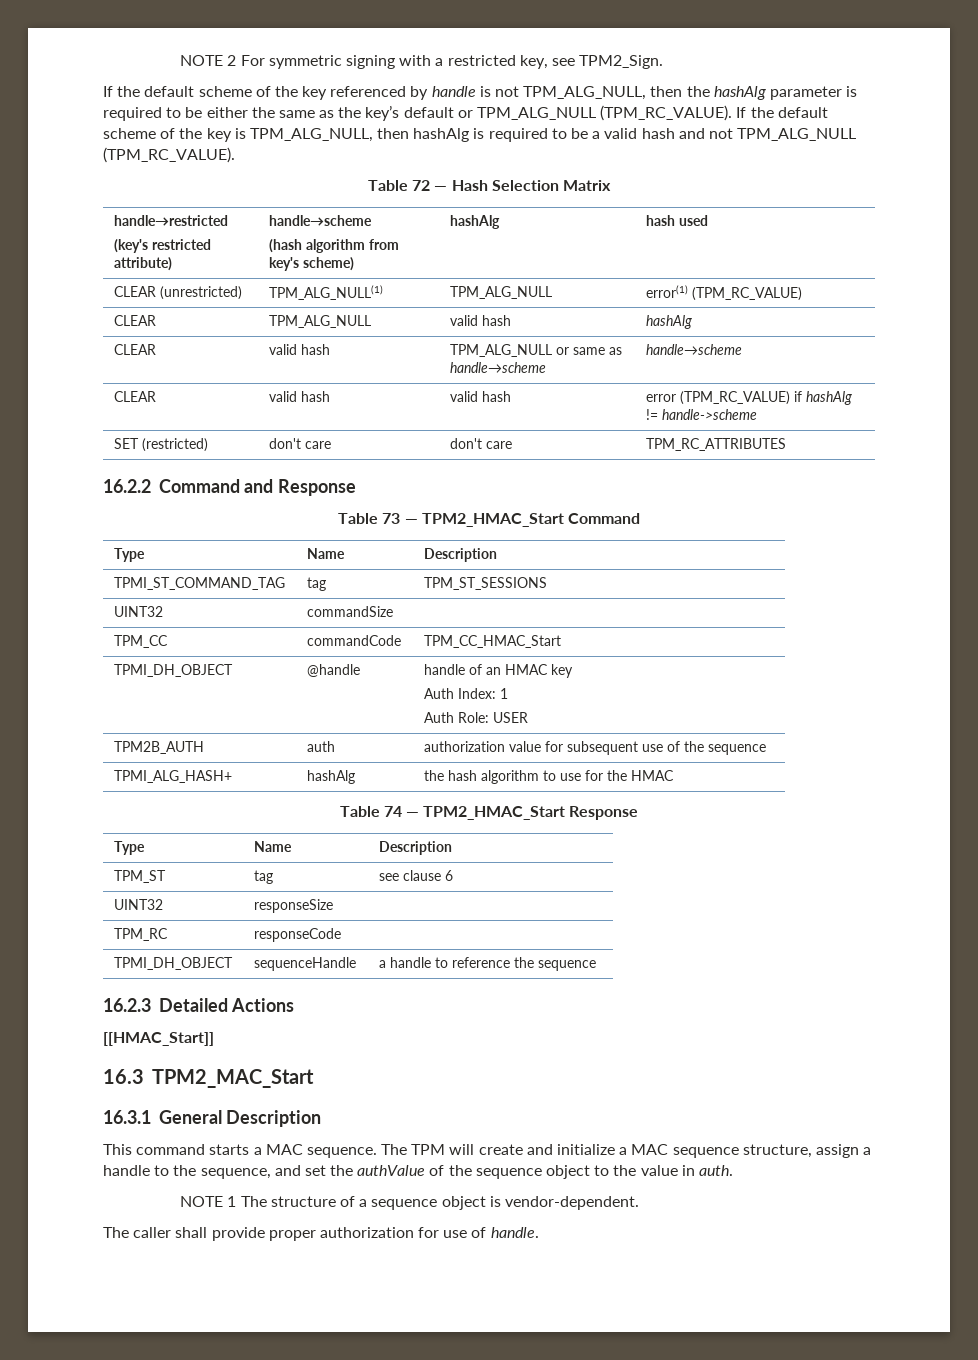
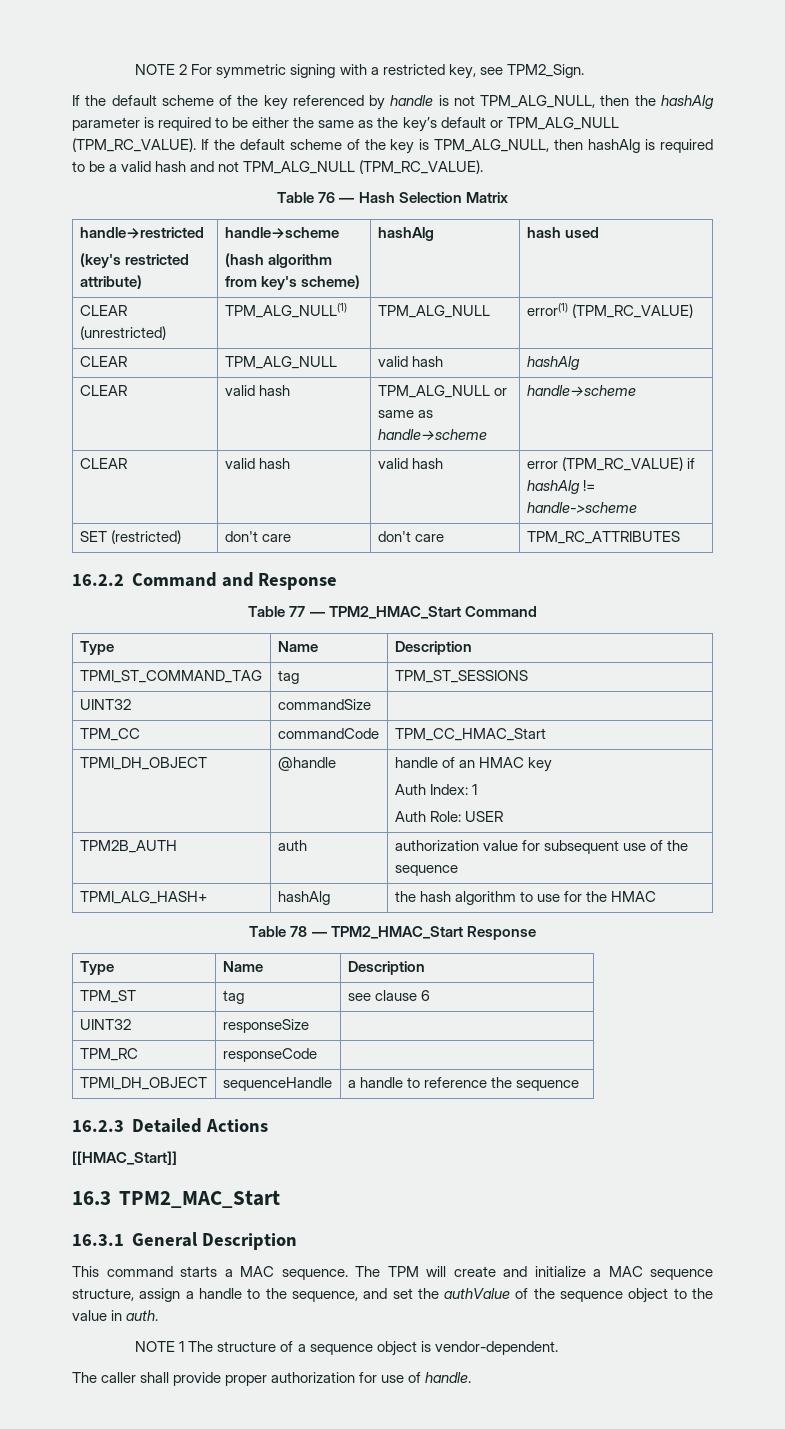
- Table 72 — Hash Selection Matrix
+ Table 76 — Hash Selection Matrix
- Table 73 — TPM2_HMAC_Start Command
+ Table 77 — TPM2_HMAC_Start Command
- Table 74 — TPM2_HMAC_Start Response
+ Table 78 — TPM2_HMAC_Start Response

